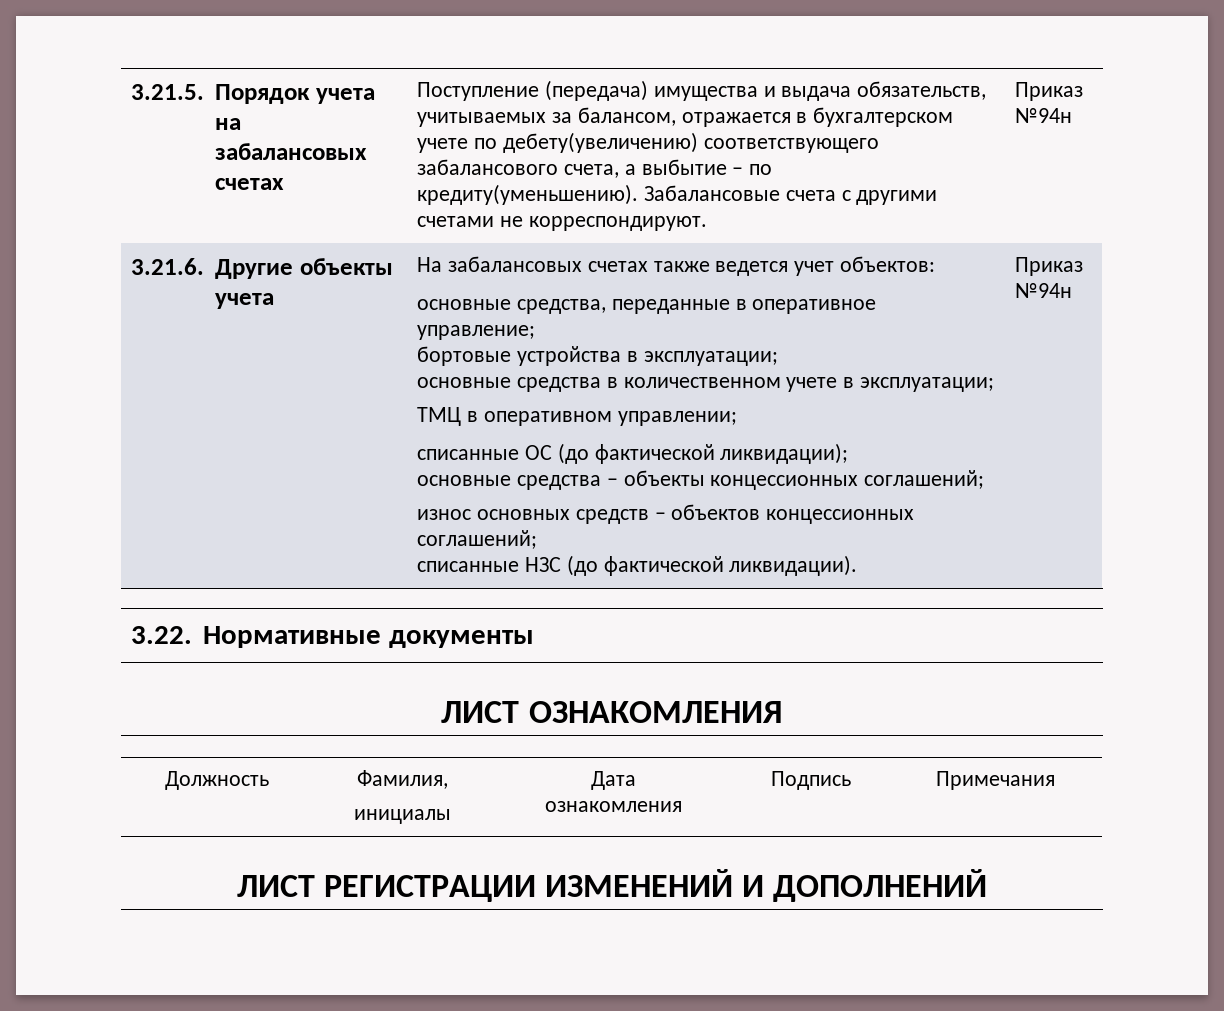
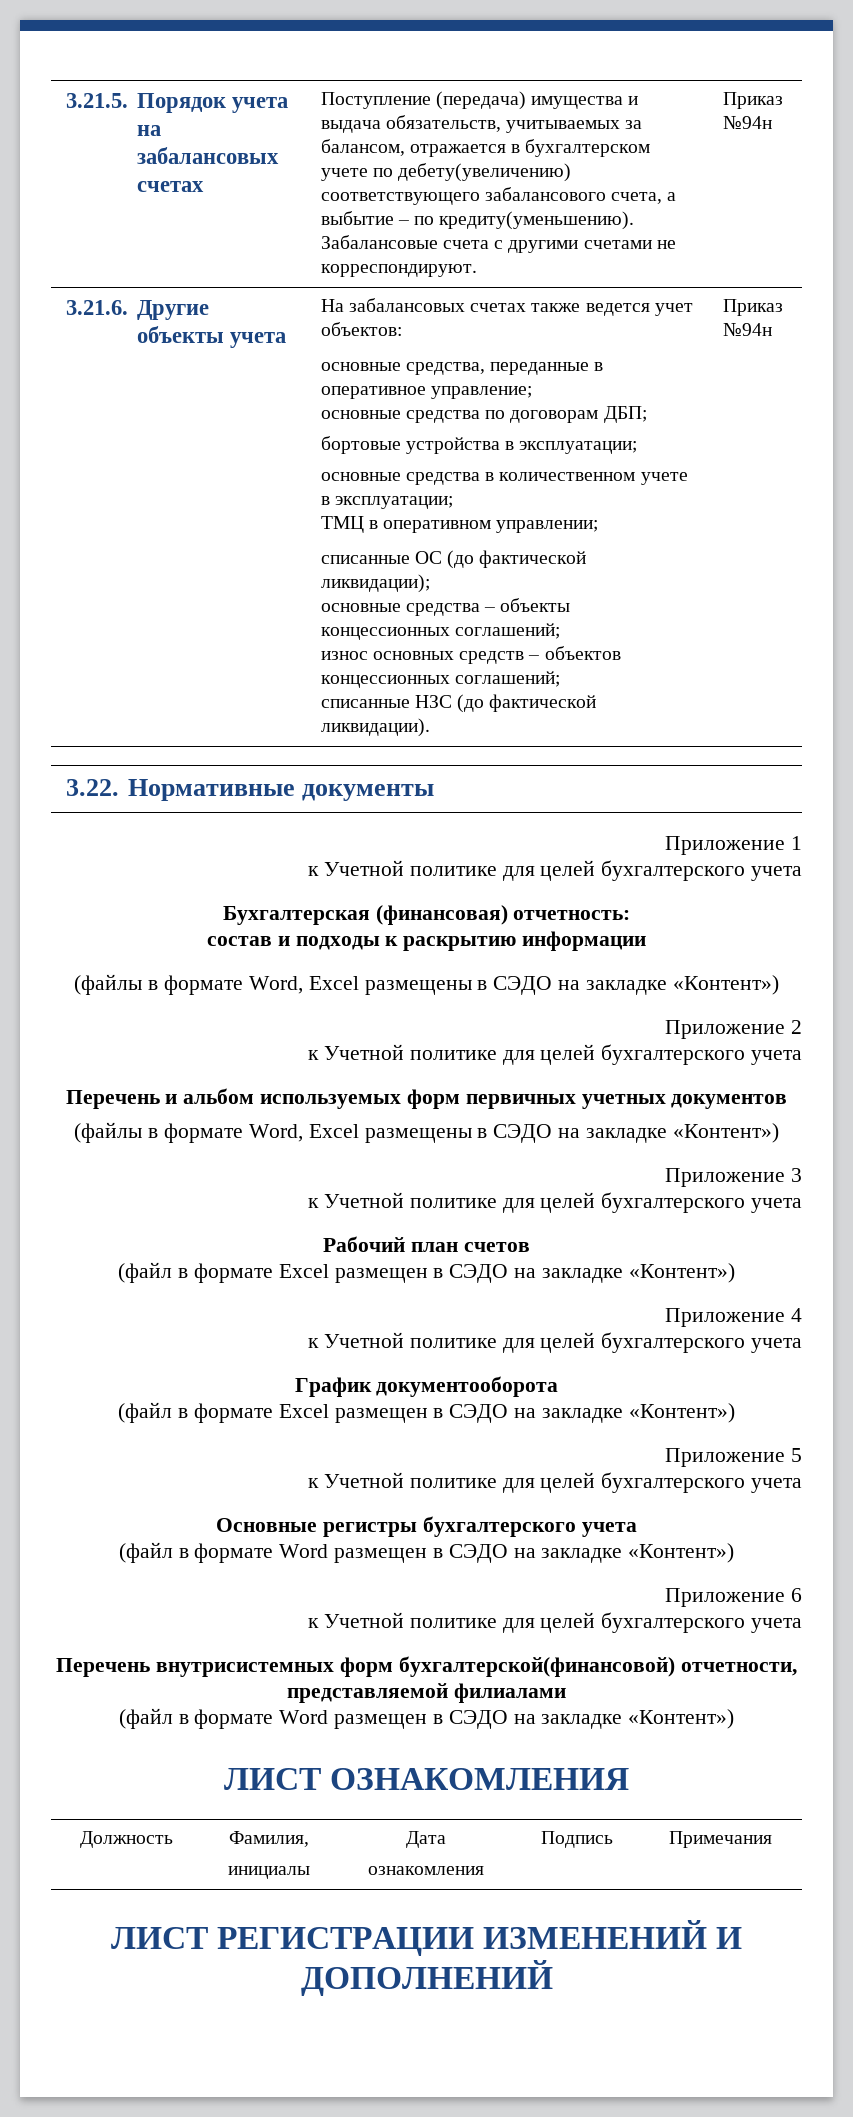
+ основные средства по договорам ДБП;
+ Приложение 1
+ к Учетной политике для целей бухгалтерского учета
+ Бухгалтерская (финансовая) отчетность:
+ состав и подходы к раскрытию информации
+ (файлы в формате Word, Excel размещены в СЭДО на закладке «Контент»)
+ Приложение 2
+ к Учетной политике для целей бухгалтерского учета
+ Перечень и альбом используемых форм первичных учетных документов
+ (файлы в формате Word, Excel размещены в СЭДО на закладке «Контент»)
+ Приложение 3
+ к Учетной политике для целей бухгалтерского учета
+ Рабочий план счетов
+ (файл в формате Excel размещен в СЭДО на закладке «Контент»)
+ Приложение 4
+ к Учетной политике для целей бухгалтерского учета
+ График документооборота
+ (файл в формате Excel размещен в СЭДО на закладке «Контент»)
+ Приложение 5
+ к Учетной политике для целей бухгалтерского учета
+ Основные регистры бухгалтерского учета
+ (файл в формате Word размещен в СЭДО на закладке «Контент»)
+ Приложение 6
+ к Учетной политике для целей бухгалтерского учета
+ Перечень внутрисистемных форм бухгалтерской(финансовой) отчетности, представляемой филиалами
+ (файл в формате Word размещен в СЭДО на закладке «Контент»)

